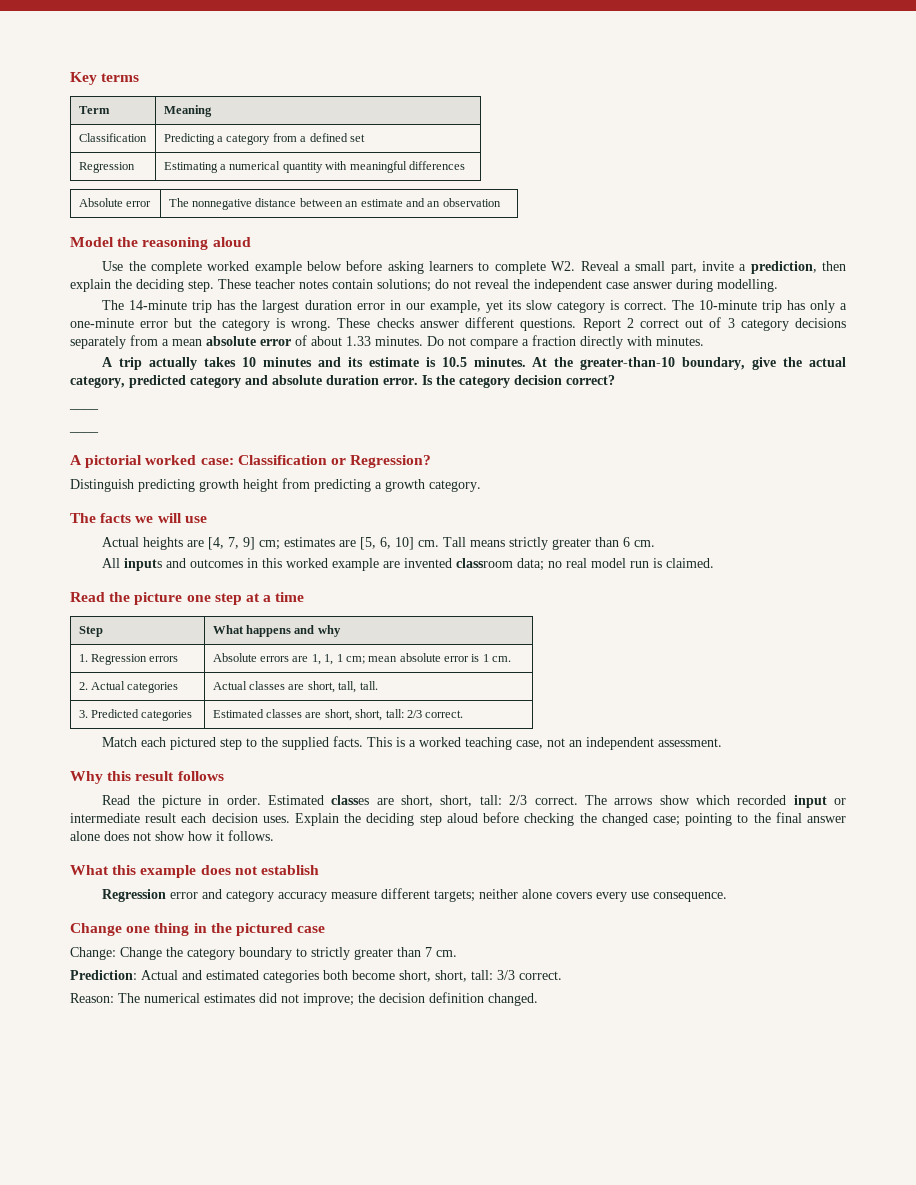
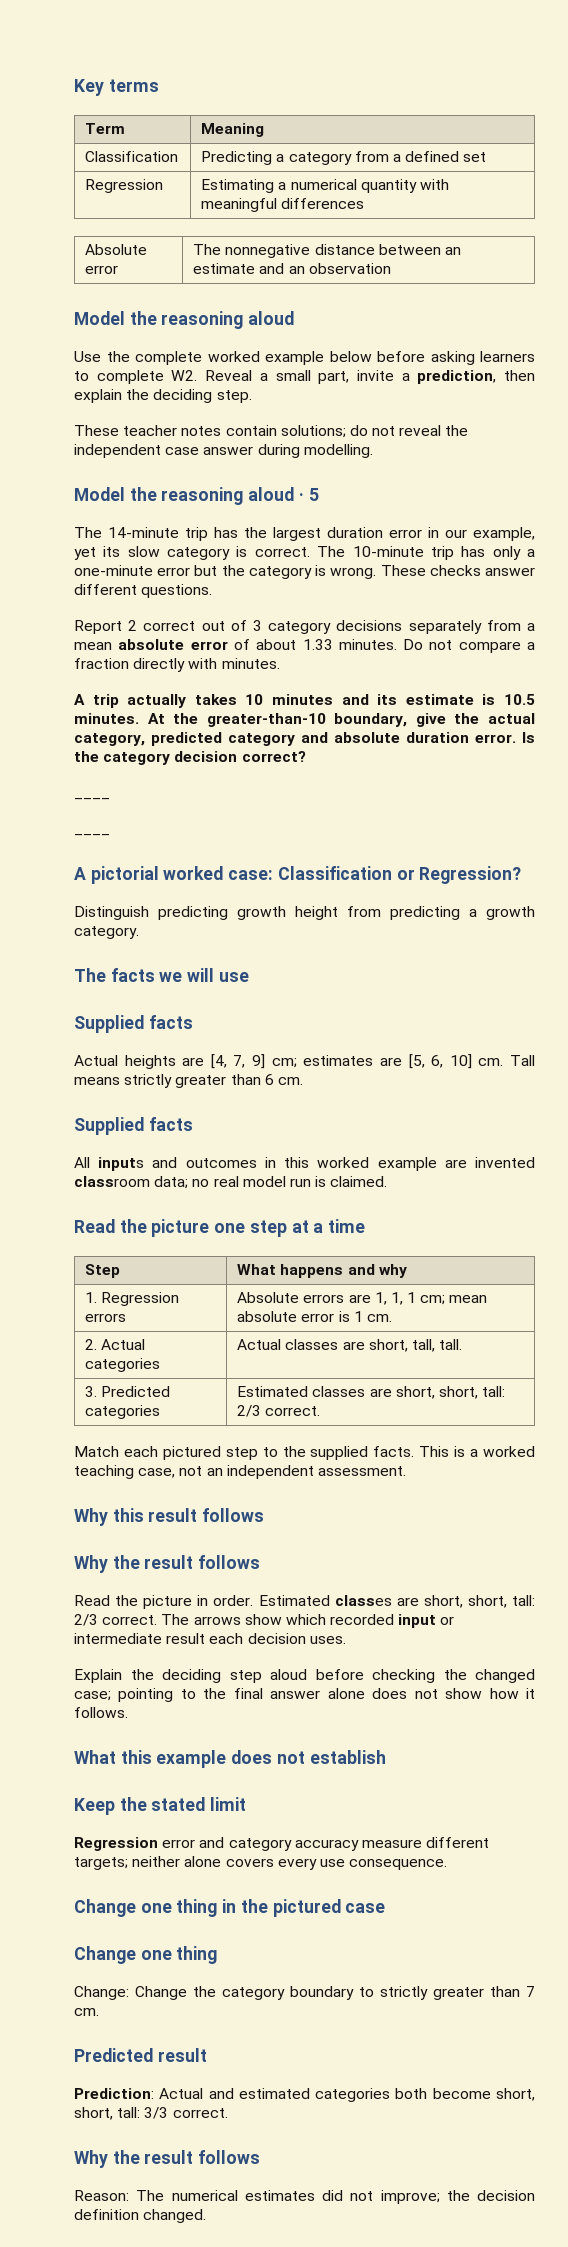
- Use the complete worked example below before asking learners to complete W2. Reveal a small part, invite a prediction, then explain the deciding step. These teacher notes contain solutions; do not reveal the independent case answer during modelling.
+ Use the complete worked example below before asking learners to complete W2. Reveal a small part, invite a prediction, then explain the deciding step.
+ These teacher notes contain solutions; do not reveal the independent case answer during modelling.
+ Model the reasoning aloud · 5
- These checks answer different questions. Report 2 correct out of 3 category decisions separately from a mean absolute error of about 1.33 minutes.
+ These checks answer different questions.
+ Report 2 correct out of 3 category decisions separately from a mean absolute error of about 1.33 minutes.
  The facts we will use
+ Supplied facts
  Tall means strictly greater than 6 cm.
+ Supplied facts
  Why this result follows
+ Why the result follows
- The arrows show which recorded input or intermediate result each decision uses. Explain the deciding step aloud before checking the changed case; pointing to the final answer alone does not show how it follows.
+ The arrows show which recorded input or intermediate result each decision uses.
+ Explain the deciding step aloud before checking the changed case; pointing to the final answer alone does not show how it follows.
+ Keep the stated limit
  Change one thing in the pictured case
+ Change one thing
+ Predicted result
  Prediction: Actual and estimated categories both become short, short, tall: 3/3 correct.
+ Why the result follows

